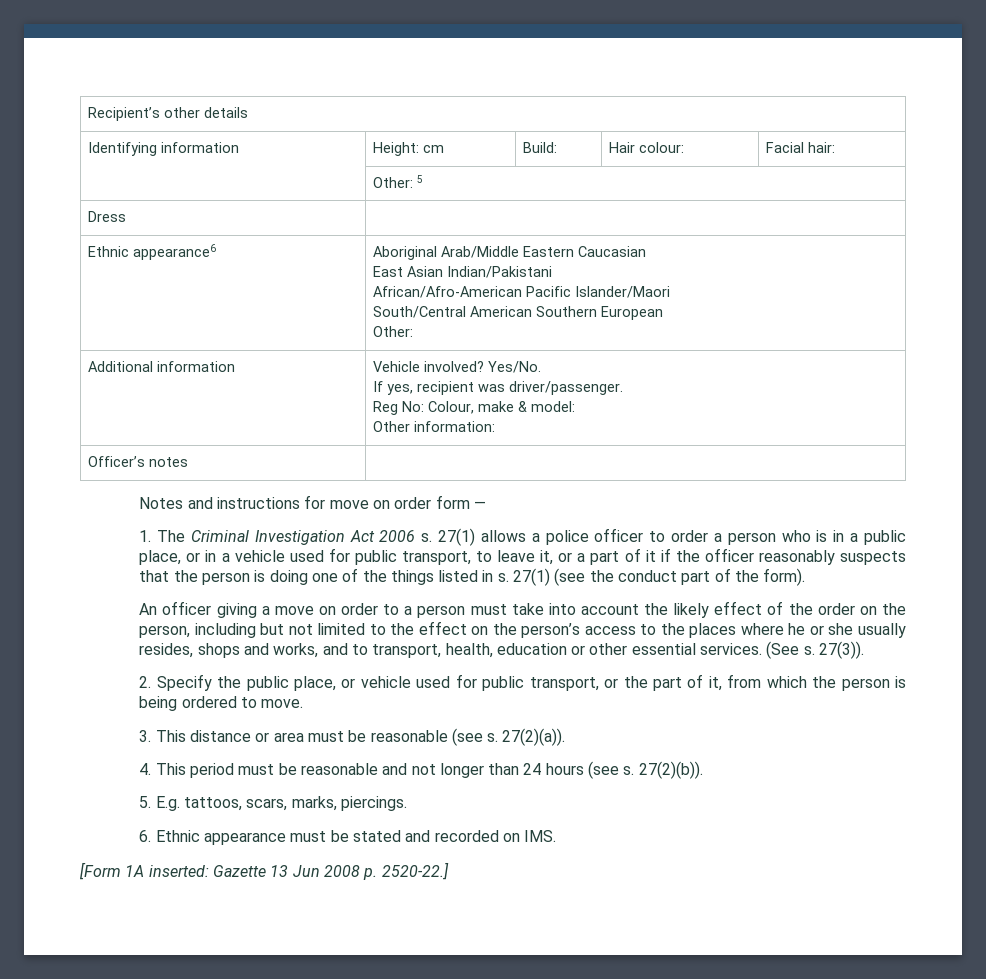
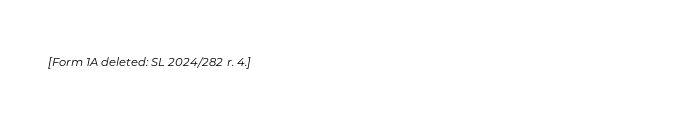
- Recipient’s other details
- Identifying information | Height: cm | Build: | Hair colour: | Facial hair:
- | Other: 5
- Dress |
- Ethnic appearance6 | Aboriginal Arab/Middle Eastern Caucasian
- East Asian Indian/Pakistani
- African/Afro-American Pacific Islander/Maori
- South/Central American Southern European
- Other:
- Additional information | Vehicle involved? Yes/No.
- If yes, recipient was driver/passenger.
- Reg No: Colour, make & model:
- Other information:
- Officer’s notes |
- Notes and instructions for move on order form —
- 1. The Criminal Investigation Act 2006 s. 27(1) allows a police officer to order a person who is in a public place, or in a vehicle used for public transport, to leave it, or a part of it if the officer reasonably suspects that the person is doing one of the things listed in s. 27(1) (see the conduct part of the form).
- An officer giving a move on order to a person must take into account the likely effect of the order on the person, including but not limited to the effect on the person’s access to the places where he or she usually resides, shops and works, and to transport, health, education or other essential services. (See s. 27(3)).
- 2. Specify the public place, or vehicle used for public transport, or the part of it, from which the person is being ordered to move.
- 3. This distance or area must be reasonable (see s. 27(2)(a)).
- 4. This period must be reasonable and not longer than 24 hours (see s. 27(2)(b)).
- 5. E.g. tattoos, scars, marks, piercings.
- 6. Ethnic appearance must be stated and recorded on IMS.
- [Form 1A inserted: Gazette 13 Jun 2008 p. 2520-22.]
+ [Form 1A deleted: SL 2024/282 r. 4.]

